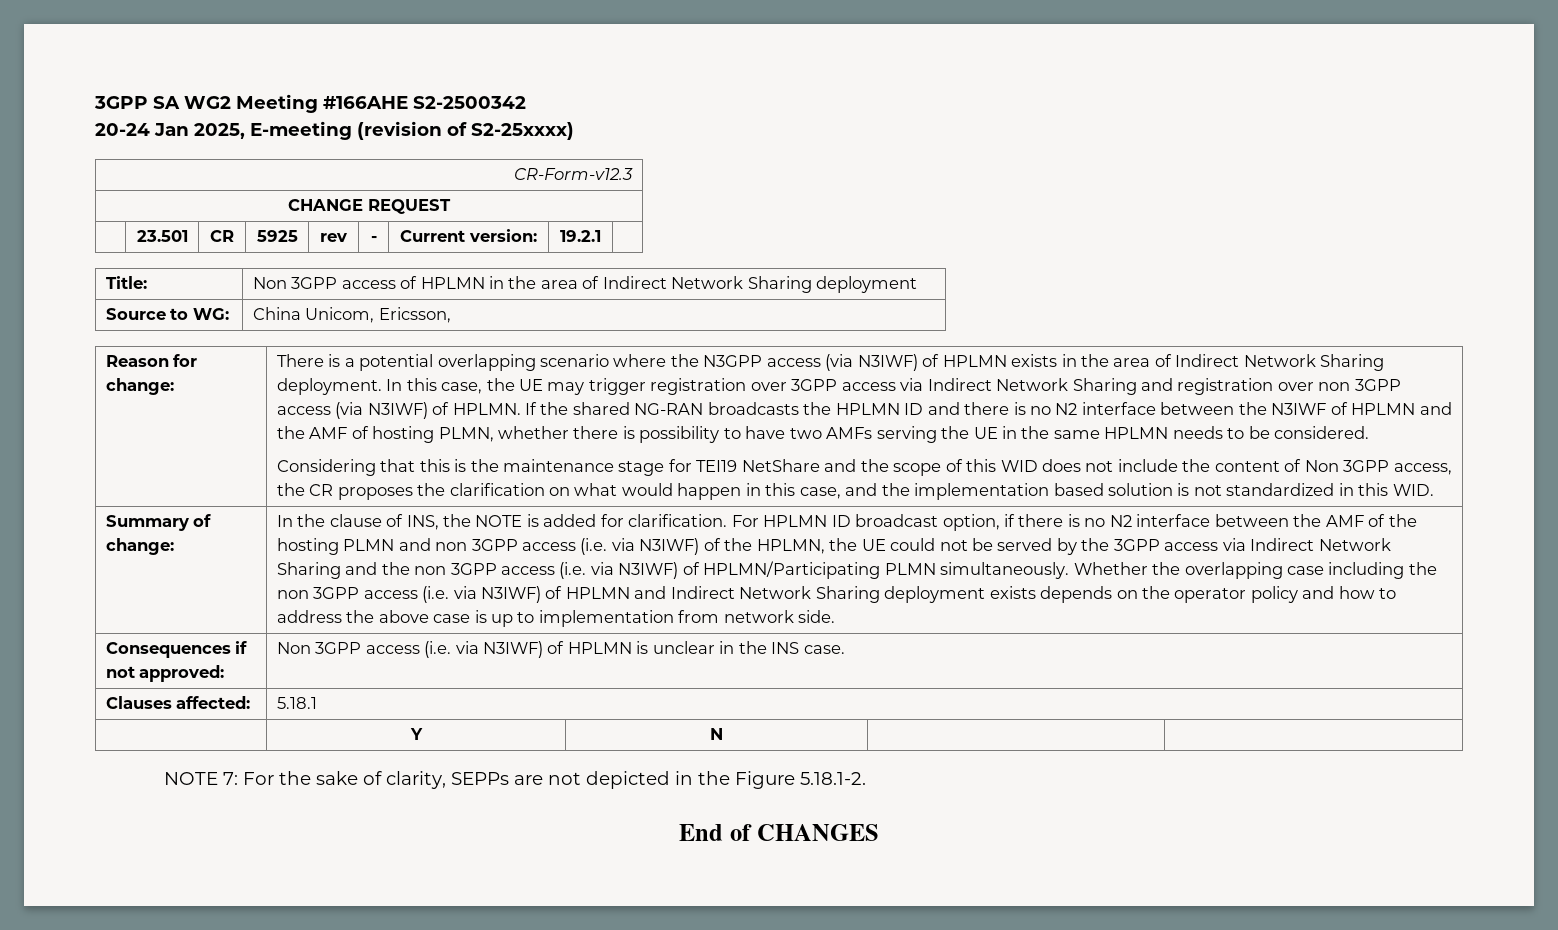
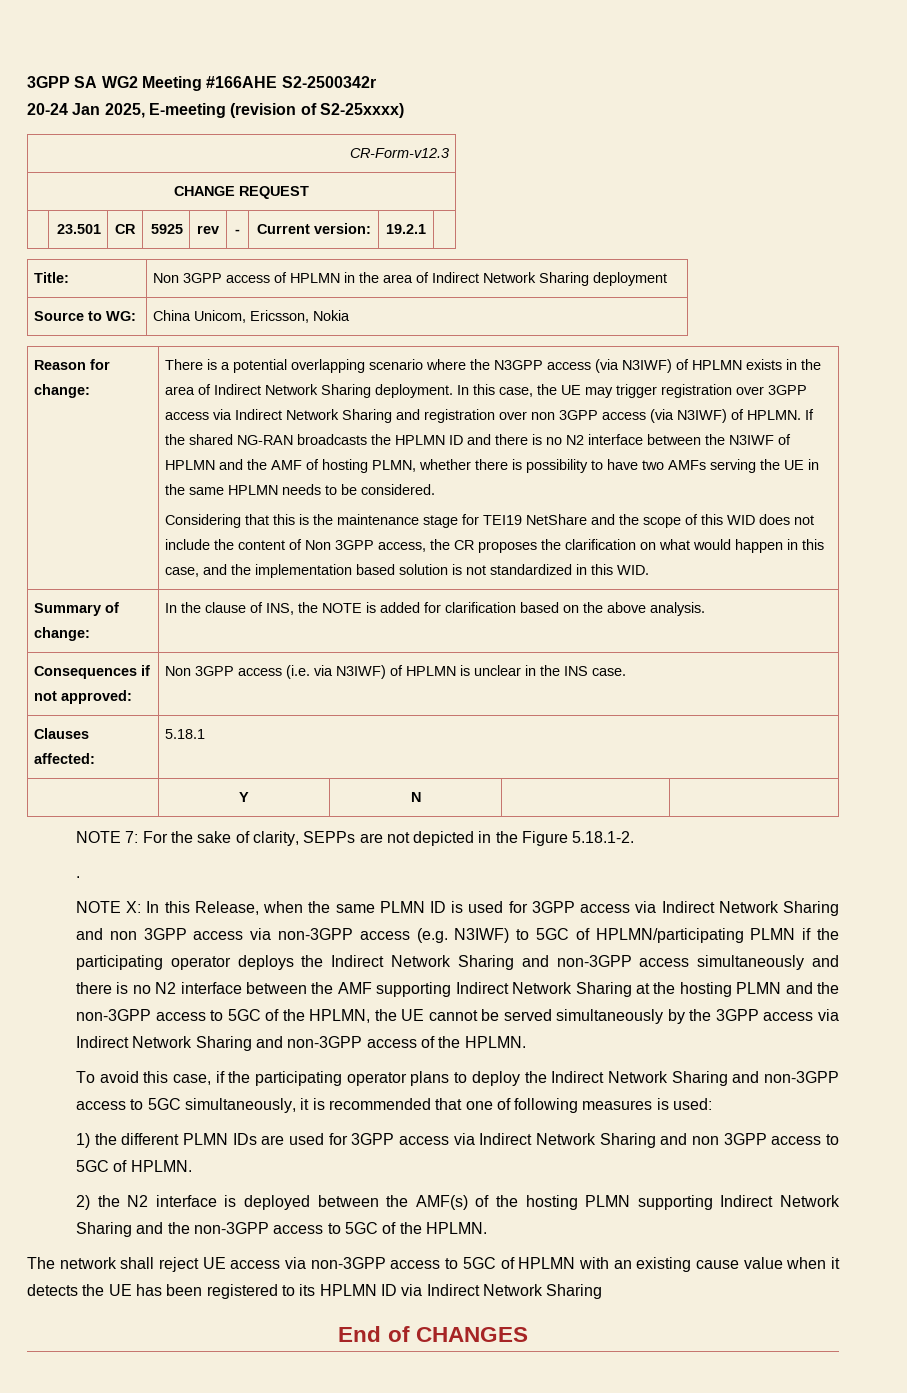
- 3GPP SA WG2 Meeting #166AHE S2-2500342
+ 3GPP SA WG2 Meeting #166AHE S2-2500342r
- Source to WG: | China Unicom, Ericsson,
+ Source to WG: | China Unicom, Ericsson, Nokia
- In the clause of INS, the NOTE is added for clarification. For HPLMN ID broadcast option, if there is no N2 interface between the AMF of the hosting PLMN and non 3GPP access (i.e. via N3IWF) of the HPLMN, the UE could not be served by the 3GPP access via Indirect Network Sharing and the non 3GPP access (i.e. via N3IWF) of HPLMN/Participating PLMN simultaneously. Whether the overlapping case including the non 3GPP access (i.e. via N3IWF) of HPLMN and Indirect Network Sharing deployment exists depends on the operator policy and how to address the above case is up to implementation from network side.
+ In the clause of INS, the NOTE is added for clarification based on the above analysis.
+ .
+ NOTE X: In this Release, when the same PLMN ID is used for 3GPP access via Indirect Network Sharing and non 3GPP access via non-3GPP access (e.g. N3IWF) to 5GC of HPLMN/participating PLMN if the participating operator deploys the Indirect Network Sharing and non-3GPP access simultaneously and there is no N2 interface between the AMF supporting Indirect Network Sharing at the hosting PLMN and the non-3GPP access to 5GC of the HPLMN, the UE cannot be served simultaneously by the 3GPP access via Indirect Network Sharing and non-3GPP access of the HPLMN.
+ To avoid this case, if the participating operator plans to deploy the Indirect Network Sharing and non-3GPP access to 5GC simultaneously, it is recommended that one of following measures is used:
+ 1) the different PLMN IDs are used for 3GPP access via Indirect Network Sharing and non 3GPP access to 5GC of HPLMN.
+ 2) the N2 interface is deployed between the AMF(s) of the hosting PLMN supporting Indirect Network Sharing and the non-3GPP access to 5GC of the HPLMN.
+ The network shall reject UE access via non-3GPP access to 5GC of HPLMN with an existing cause value when it detects the UE has been registered to its HPLMN ID via Indirect Network Sharing

